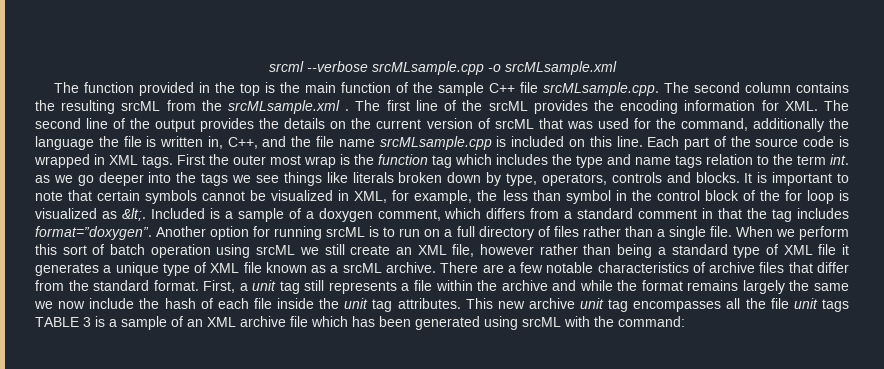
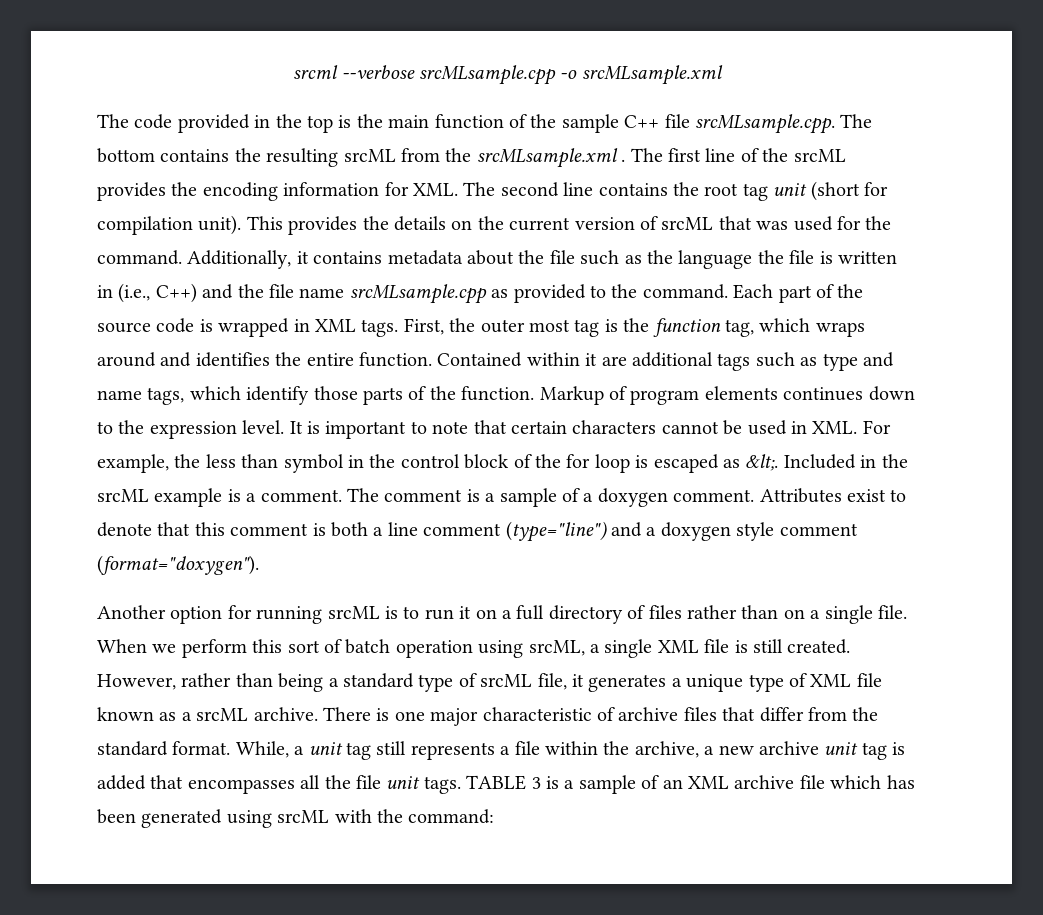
- The function provided in the top is the main function of the sample C++ file srcMLsample.cpp. The second column contains the resulting srcML from the srcMLsample.xml .
+ The code provided in the top is the main function of the sample C++ file srcMLsample.cpp. The bottom contains the resulting srcML from the srcMLsample.xml .
- The first line of the srcML provides the encoding information for XML. The second line of the output provides the details on the current version of srcML that was used for the command, additionally the language the file is written in, C++, and the file name srcMLsample.cpp is included on this line.
+ The first line of the srcML provides the encoding information for XML. The second line contains the root tag unit (short for compilation unit). This provides the details on the current version of srcML that was used for the command. Additionally, it contains metadata about the file such as the language the file is written in (i.e., C++) and the file name srcMLsample.cpp as provided to the command.
- First the outer most wrap is the function tag which includes the type and name tags relation to the term int. as we go deeper into the tags we see things like literals broken down by type, operators, controls and blocks.
+ First, the outer most tag is the function tag, which wraps around and identifies the entire function. Contained within it are additional tags such as type and name tags, which identify those parts of the function. Markup of program elements continues down to the expression level.
- It is important to note that certain symbols cannot be visualized in XML, for example, the less than symbol in the control block of the for loop is visualized as &lt;.
+ It is important to note that certain characters cannot be used in XML. For example, the less than symbol in the control block of the for loop is escaped as &lt;.
- Included is a sample of a doxygen comment, which differs from a standard comment in that the tag includes format=”doxygen”. Another option for running srcML is to run on a full directory of files rather than a single file.
+ Included in the srcML example is a comment. The comment is a sample of a doxygen comment. Attributes exist to denote that this comment is both a line comment (type="line") and a doxygen style comment (format="doxygen").
+ Another option for running srcML is to run it on a full directory of files rather than on a single file.
- When we perform this sort of batch operation using srcML we still create an XML file, however rather than being a standard type of XML file it generates a unique type of XML file known as a srcML archive.
+ When we perform this sort of batch operation using srcML, a single XML file is still created. However, rather than being a standard type of srcML file, it generates a unique type of XML file known as a srcML archive.
- There are a few notable characteristics of archive files that differ from the standard format.
+ There is one major characteristic of archive files that differ from the standard format.
- First, a unit tag still represents a file within the archive and while the format remains largely the same we now include the hash of each file inside the unit tag attributes. This new archive unit tag encompasses all the file unit tags TABLE 3 is a sample of an XML archive file which has been generated using srcML with the command:
+ While, a unit tag still represents a file within the archive, a new archive unit tag is added that encompasses all the file unit tags. TABLE 3 is a sample of an XML archive file which has been generated using srcML with the command:

